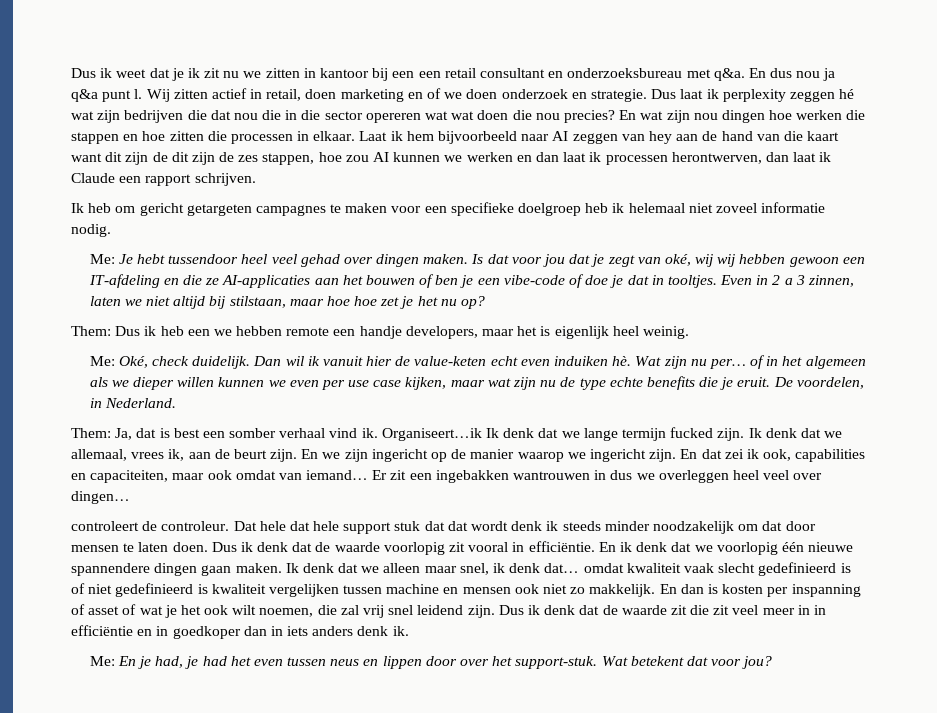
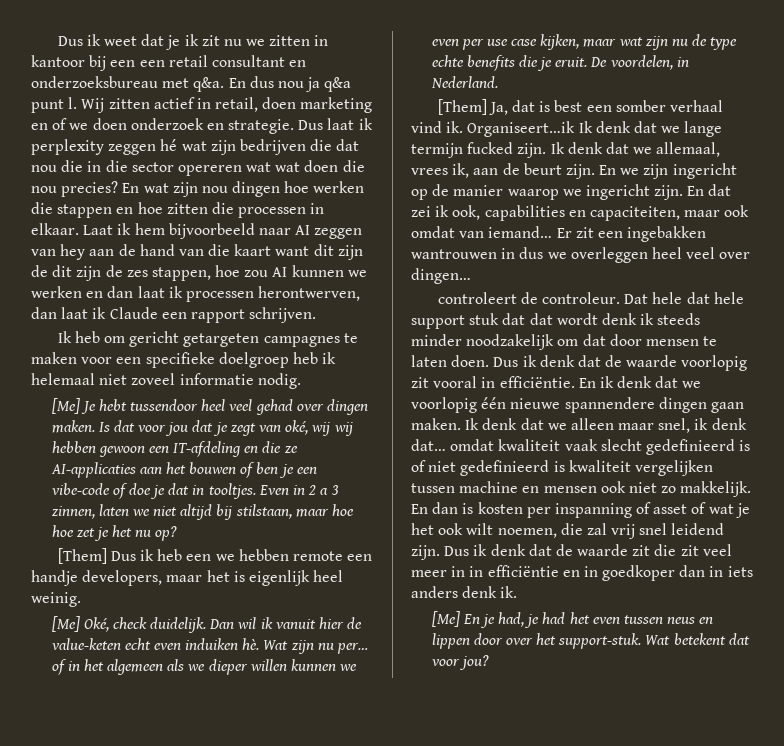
- Me: Je hebt tussendoor heel veel gehad over dingen maken.
+ [Me] Je hebt tussendoor heel veel gehad over dingen maken.
- Them: Dus ik heb een we hebben remote een handje developers, maar het is eigenlijk heel weinig.
+ [Them] Dus ik heb een we hebben remote een handje developers, maar het is eigenlijk heel weinig.
- Me: Oké, check duidelijk.
+ [Me] Oké, check duidelijk.
- Them: Ja, dat is best een somber verhaal vind ik.
+ [Them] Ja, dat is best een somber verhaal vind ik.
- Me: En je had, je had het even tussen neus en lippen door over het support-stuk.
+ [Me] En je had, je had het even tussen neus en lippen door over het support-stuk.

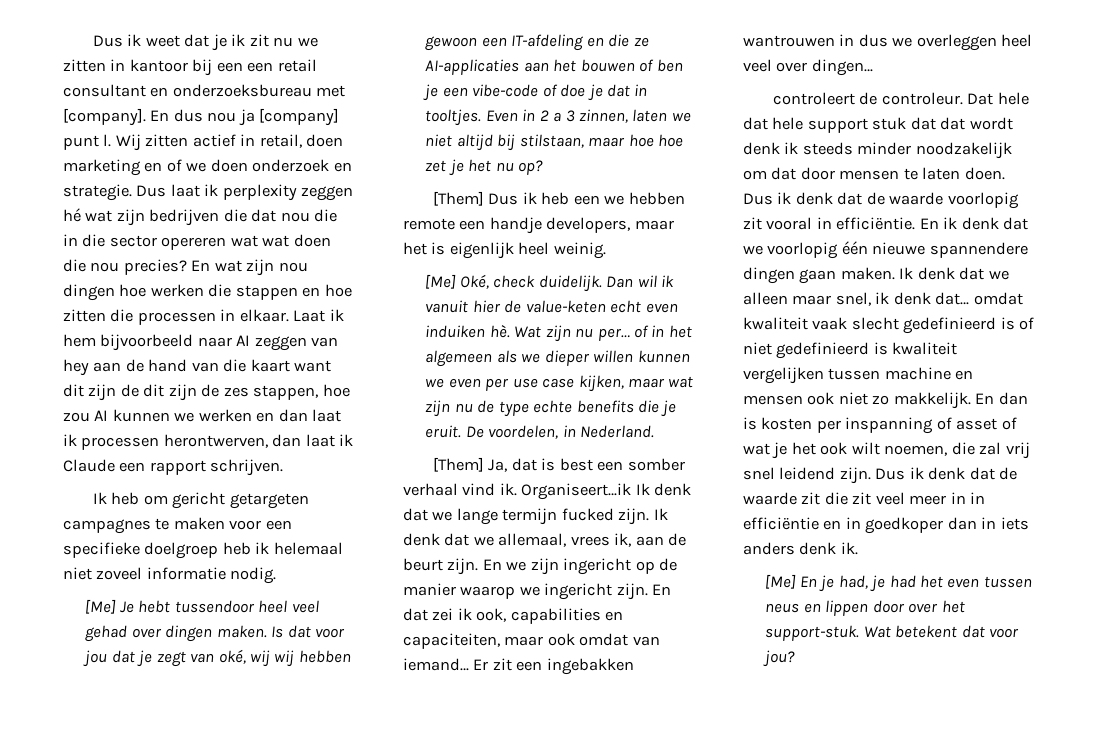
- Dus ik weet dat je ik zit nu we zitten in kantoor bij een een retail consultant en onderzoeksbureau met q&a.
+ Dus ik weet dat je ik zit nu we zitten in kantoor bij een een retail consultant en onderzoeksbureau met [company].
- En dus nou ja q&a punt l.
+ En dus nou ja [company] punt l.

